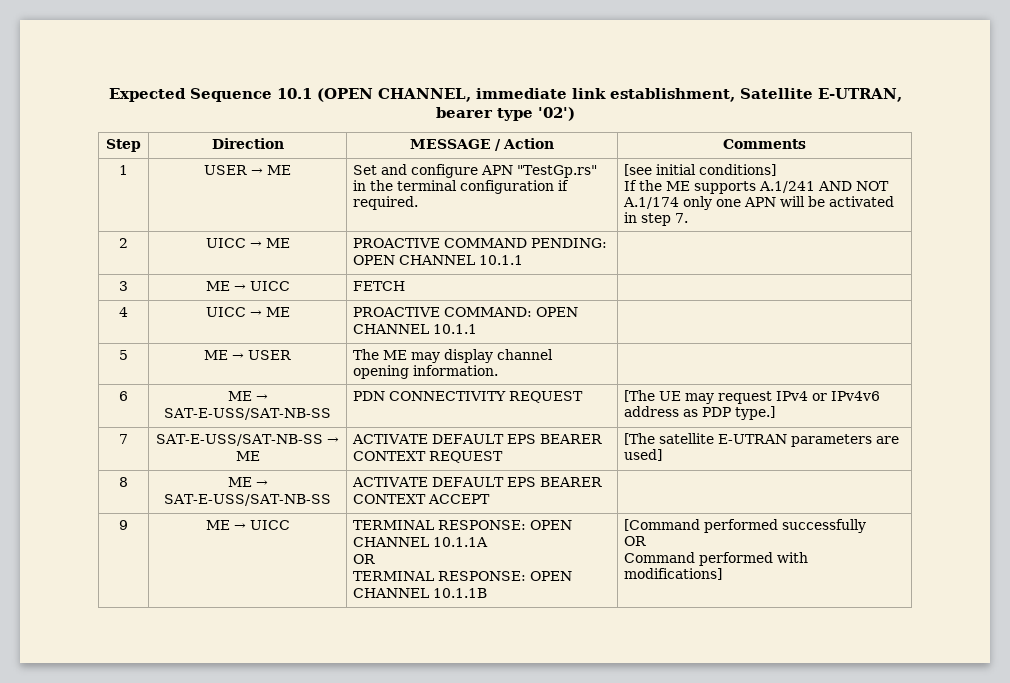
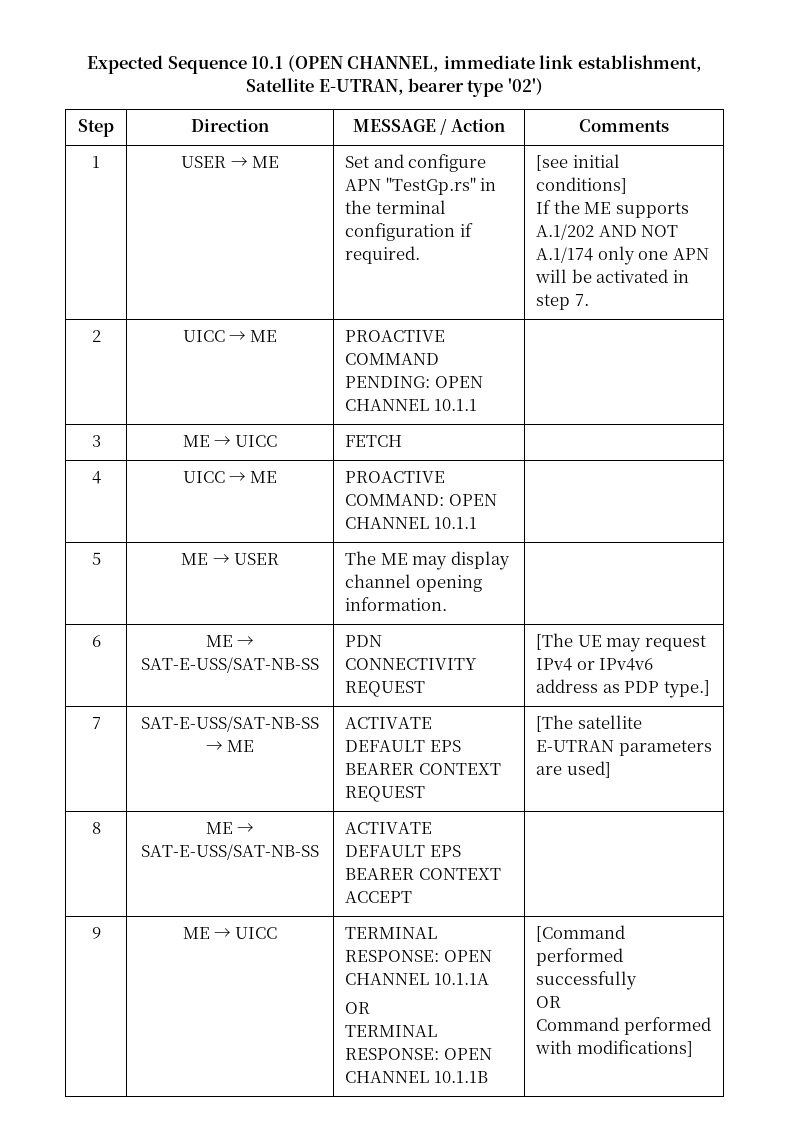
  1 | USER → ME | Set and configure APN "TestGp.rs" in the terminal configuration if required. | [see initial conditions]
- If the ME supports A.1/241 AND NOT A.1/174 only one APN will be activated in step 7.
+ If the ME supports A.1/202 AND NOT A.1/174 only one APN will be activated in step 7.

